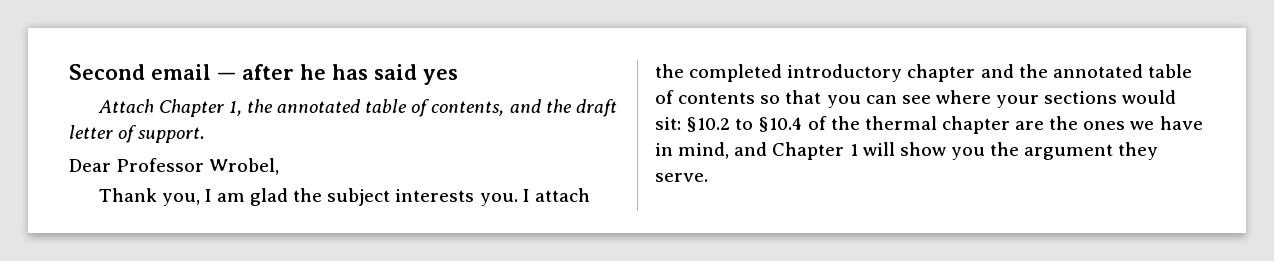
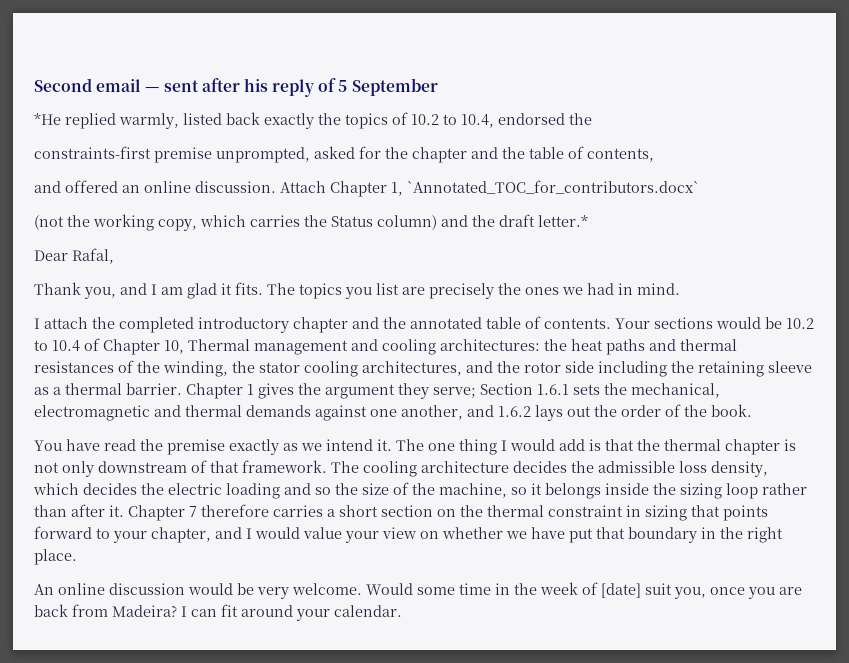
- Second email — after he has said yes
- Attach Chapter 1, the annotated table of contents, and the draft letter of support.
+ Second email — sent after his reply of 5 September
+ *He replied warmly, listed back exactly the topics of 10.2 to 10.4, endorsed the
+ constraints-first premise unprompted, asked for the chapter and the table of contents,
+ and offered an online discussion. Attach Chapter 1, `Annotated_TOC_for_contributors.docx`
+ (not the working copy, which carries the Status column) and the draft letter.*
- Dear Professor Wrobel,
+ Dear Rafal,
- Thank you, I am glad the subject interests you. I attach the completed introductory chapter and the annotated table of contents so that you can see where your sections would sit: §10.2 to §10.4 of the thermal chapter are the ones we have in mind, and Chapter 1 will show you the argument they serve.
+ Thank you, and I am glad it fits. The topics you list are precisely the ones we had in mind.
+ I attach the completed introductory chapter and the annotated table of contents. Your sections would be 10.2 to 10.4 of Chapter 10, Thermal management and cooling architectures: the heat paths and thermal resistances of the winding, the stator cooling architectures, and the rotor side including the retaining sleeve as a thermal barrier. Chapter 1 gives the argument they serve; Section 1.6.1 sets the mechanical, electromagnetic and thermal demands against one another, and 1.6.2 lays out the order of the book.
+ You have read the premise exactly as we intend it. The one thing I would add is that the thermal chapter is not only downstream of that framework. The cooling architecture decides the admissible loss density, which decides the electric loading and so the size of the machine, so it belongs inside the sizing loop rather than after it. Chapter 7 therefore carries a short section on the thermal constraint in sizing that points forward to your chapter, and I would value your view on whether we have put that boundary in the right place.
+ An online discussion would be very welcome. Would some time in the week of [date] suit you, once you are back from Madeira? I can fit around your calendar.

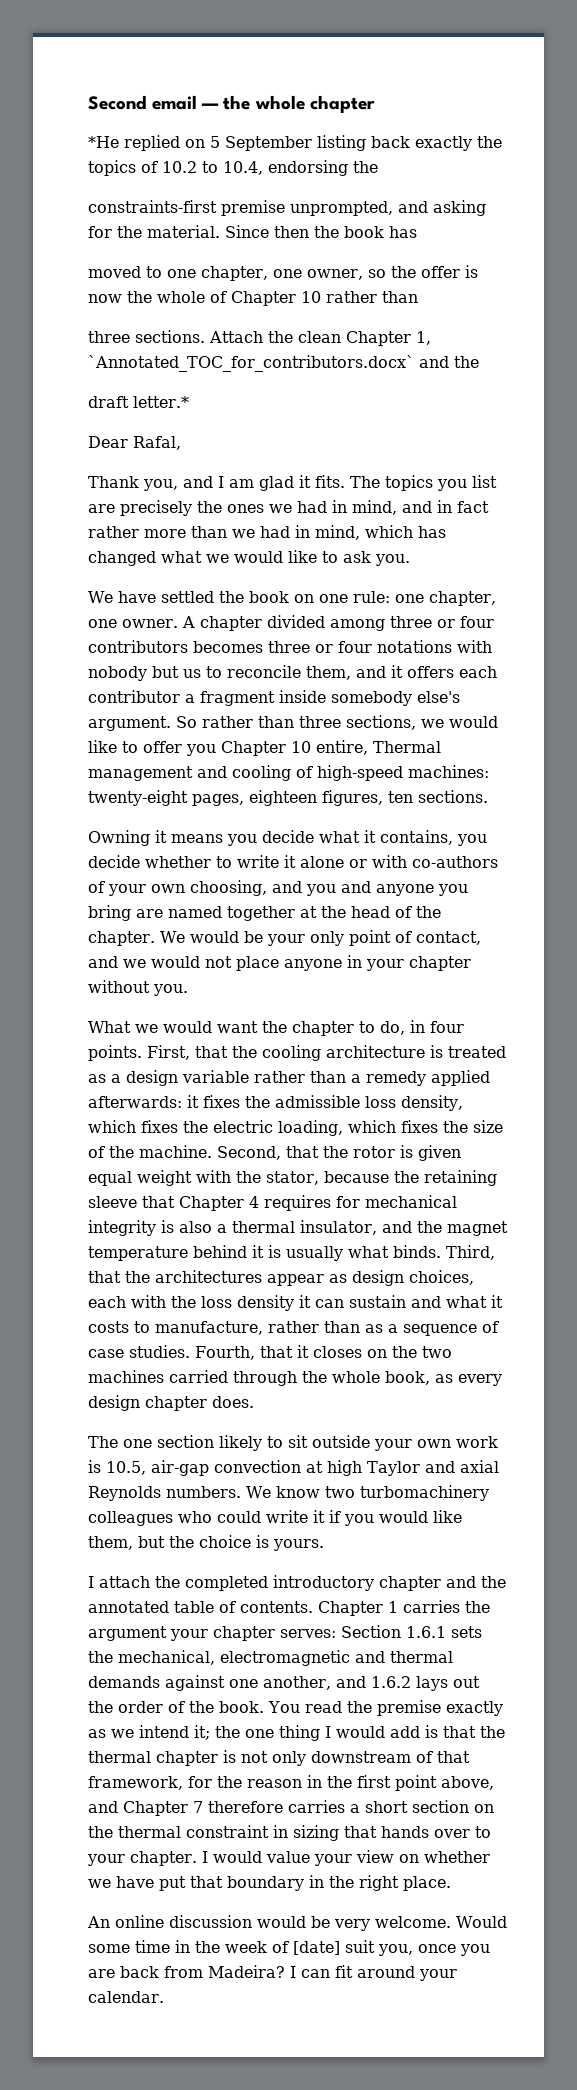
- Second email — sent after his reply of 5 September
- *He replied warmly, listed back exactly the topics of 10.2 to 10.4, endorsed the
+ Second email — the whole chapter
+ *He replied on 5 September listing back exactly the topics of 10.2 to 10.4, endorsing the
- constraints-first premise unprompted, asked for the chapter and the table of contents,
- and offered an online discussion. Attach Chapter 1, `Annotated_TOC_for_contributors.docx`
- (not the working copy, which carries the Status column) and the draft letter.*
+ constraints-first premise unprompted, and asking for the material. Since then the book has
+ moved to one chapter, one owner, so the offer is now the whole of Chapter 10 rather than
+ three sections. Attach the clean Chapter 1, `Annotated_TOC_for_contributors.docx` and the
+ draft letter.*
- The topics you list are precisely the ones we had in mind.
+ The topics you list are precisely the ones we had in mind, and in fact rather more than we had in mind, which has changed what we would like to ask you.
+ We have settled the book on one rule: one chapter, one owner. A chapter divided among three or four contributors becomes three or four notations with nobody but us to reconcile them, and it offers each contributor a fragment inside somebody else's argument. So rather than three sections, we would like to offer you Chapter 10 entire, Thermal management and cooling of high-speed machines: twenty-eight pages, eighteen figures, ten sections.
+ Owning it means you decide what it contains, you decide whether to write it alone or with co-authors of your own choosing, and you and anyone you bring are named together at the head of the chapter. We would be your only point of contact, and we would not place anyone in your chapter without you.
+ What we would want the chapter to do, in four points. First, that the cooling architecture is treated as a design variable rather than a remedy applied afterwards: it fixes the admissible loss density, which fixes the electric loading, which fixes the size of the machine. Second, that the rotor is given equal weight with the stator, because the retaining sleeve that Chapter 4 requires for mechanical integrity is also a thermal insulator, and the magnet temperature behind it is usually what binds. Third, that the architectures appear as design choices, each with the loss density it can sustain and what it costs to manufacture, rather than as a sequence of case studies. Fourth, that it closes on the two machines carried through the whole book, as every design chapter does.
+ The one section likely to sit outside your own work is 10.5, air-gap convection at high Taylor and axial Reynolds numbers. We know two turbomachinery colleagues who could write it if you would like them, but the choice is yours.
- Your sections would be 10.2 to 10.4 of Chapter 10, Thermal management and cooling architectures: the heat paths and thermal resistances of the winding, the stator cooling architectures, and the rotor side including the retaining sleeve as a thermal barrier.
- Chapter 1 gives the argument they serve;
+ Chapter 1 carries the argument your chapter serves:
- Section 1.6.1 sets the mechanical, electromagnetic and thermal demands against one another, and 1.6.2 lays out the order of the book.
- You have read the premise exactly as we intend it. The one thing I would add is that the thermal chapter is not only downstream of that framework. The cooling architecture decides the admissible loss density, which decides the electric loading and so the size of the machine, so it belongs inside the sizing loop rather than after it. Chapter 7 therefore carries a short section on the thermal constraint in sizing that points forward to your chapter, and I would value your view on whether we have put that boundary in the right place.
+ Section 1.6.1 sets the mechanical, electromagnetic and thermal demands against one another, and 1.6.2 lays out the order of the book. You read the premise exactly as we intend it; the one thing I would add is that the thermal chapter is not only downstream of that framework, for the reason in the first point above, and Chapter 7 therefore carries a short section on the thermal constraint in sizing that hands over to your chapter. I would value your view on whether we have put that boundary in the right place.

